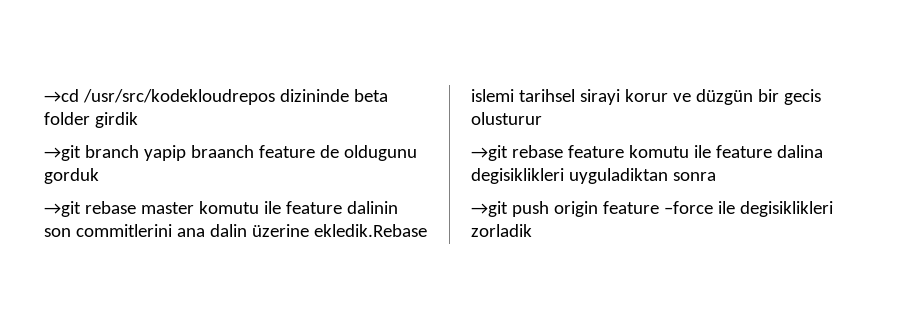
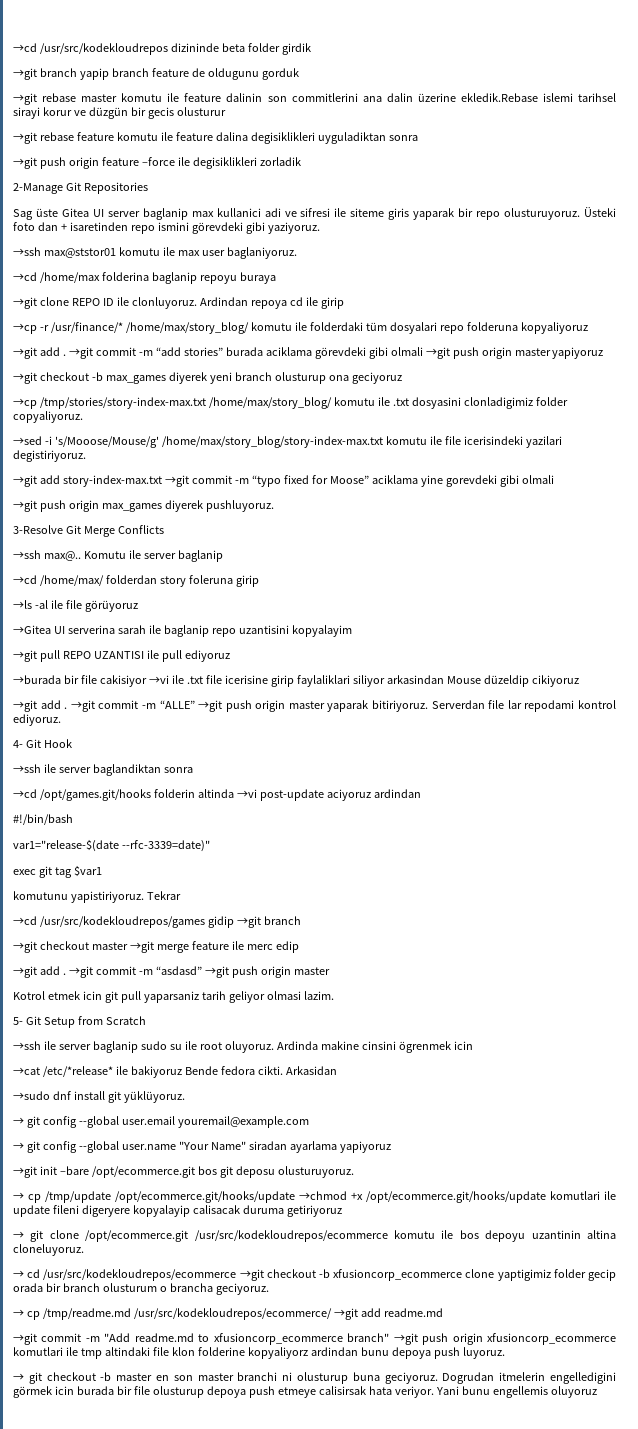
- →git branch yapip braanch feature de oldugunu gorduk
+ →git branch yapip branch feature de oldugunu gorduk
+ 2-Manage Git Repositories
+ Sag üste Gitea UI server baglanip max kullanici adi ve sifresi ile siteme giris yaparak bir repo olusturuyoruz. Üsteki foto dan + isaretinden repo ismini görevdeki gibi yaziyoruz.
+ →ssh max@ststor01 komutu ile max user baglaniyoruz.
+ →cd /home/max folderina baglanip repoyu buraya
+ →git clone REPO ID ile clonluyoruz. Ardindan repoya cd ile girip
+ →cp -r /usr/finance/* /home/max/story_blog/ komutu ile folderdaki tüm dosyalari repo folderuna kopyaliyoruz
+ →git add . →git commit -m “add stories” burada aciklama görevdeki gibi olmali →git push origin master yapiyoruz
+ →git checkout -b max_games diyerek yeni branch olusturup ona geciyoruz
+ →cp /tmp/stories/story-index-max.txt /home/max/story_blog/ komutu ile .txt dosyasini clonladigimiz folder copyaliyoruz.
+ →sed -i 's/Mooose/Mouse/g' /home/max/story_blog/story-index-max.txt komutu ile file icerisindeki yazilari degistiriyoruz.
+ →git add story-index-max.txt →git commit -m “typo fixed for Moose” aciklama yine gorevdeki gibi olmali
+ →git push origin max_games diyerek pushluyoruz.
+ 3-Resolve Git Merge Conflicts
+ →ssh max@.. Komutu ile server baglanip
+ →cd /home/max/ folderdan story foleruna girip
+ →ls -al ile file görüyoruz
+ →Gitea UI serverina sarah ile baglanip repo uzantisini kopyalayim
+ →git pull REPO UZANTISI ile pull ediyoruz
+ →burada bir file cakisiyor →vi ile .txt file icerisine girip faylaliklari siliyor arkasindan Mouse düzeldip cikiyoruz
+ →git add . →git commit -m “ALLE” →git push origin master yaparak bitiriyoruz. Serverdan file lar repodami kontrol ediyoruz.
+ 4- Git Hook
+ →ssh ile server baglandiktan sonra
+ →cd /opt/games.git/hooks folderin altinda →vi post-update aciyoruz ardindan
+ #!/bin/bash
+ var1="release-$(date --rfc-3339=date)"
+ exec git tag $var1
+ komutunu yapistiriyoruz. Tekrar
+ →cd /usr/src/kodekloudrepos/games gidip →git branch
+ →git checkout master →git merge feature ile merc edip
+ →git add . →git commit -m “asdasd” →git push origin master
+ Kotrol etmek icin git pull yaparsaniz tarih geliyor olmasi lazim.
+ 5- Git Setup from Scratch
+ →ssh ile server baglanip sudo su ile root oluyoruz. Ardinda makine cinsini ögrenmek icin
+ →cat /etc/*release* ile bakiyoruz Bende fedora cikti. Arkasidan
+ →sudo dnf install git yüklüyoruz.
+ → git config --global user.email youremail@example.com
+ → git config --global user.name "Your Name" siradan ayarlama yapiyoruz
+ →git init –bare /opt/ecommerce.git bos git deposu olusturuyoruz.
+ → cp /tmp/update /opt/ecommerce.git/hooks/update →chmod +x /opt/ecommerce.git/hooks/update komutlari ile update fileni digeryere kopyalayip calisacak duruma getiriyoruz
+ → git clone /opt/ecommerce.git /usr/src/kodekloudrepos/ecommerce komutu ile bos depoyu uzantinin altina cloneluyoruz.
+ → cd /usr/src/kodekloudrepos/ecommerce →git checkout -b xfusioncorp_ecommerce clone yaptigimiz folder gecip orada bir branch olusturum o brancha geciyoruz.
+ → cp /tmp/readme.md /usr/src/kodekloudrepos/ecommerce/ →git add readme.md
+ →git commit -m "Add readme.md to xfusioncorp_ecommerce branch" →git push origin xfusioncorp_ecommerce komutlari ile tmp altindaki file klon folderine kopyaliyorz ardindan bunu depoya push luyoruz.
+ → git checkout -b master en son master branchi ni olusturup buna geciyoruz. Dogrudan itmelerin engelledigini görmek icin burada bir file olusturup depoya push etmeye calisirsak hata veriyor. Yani bunu engellemis oluyoruz

